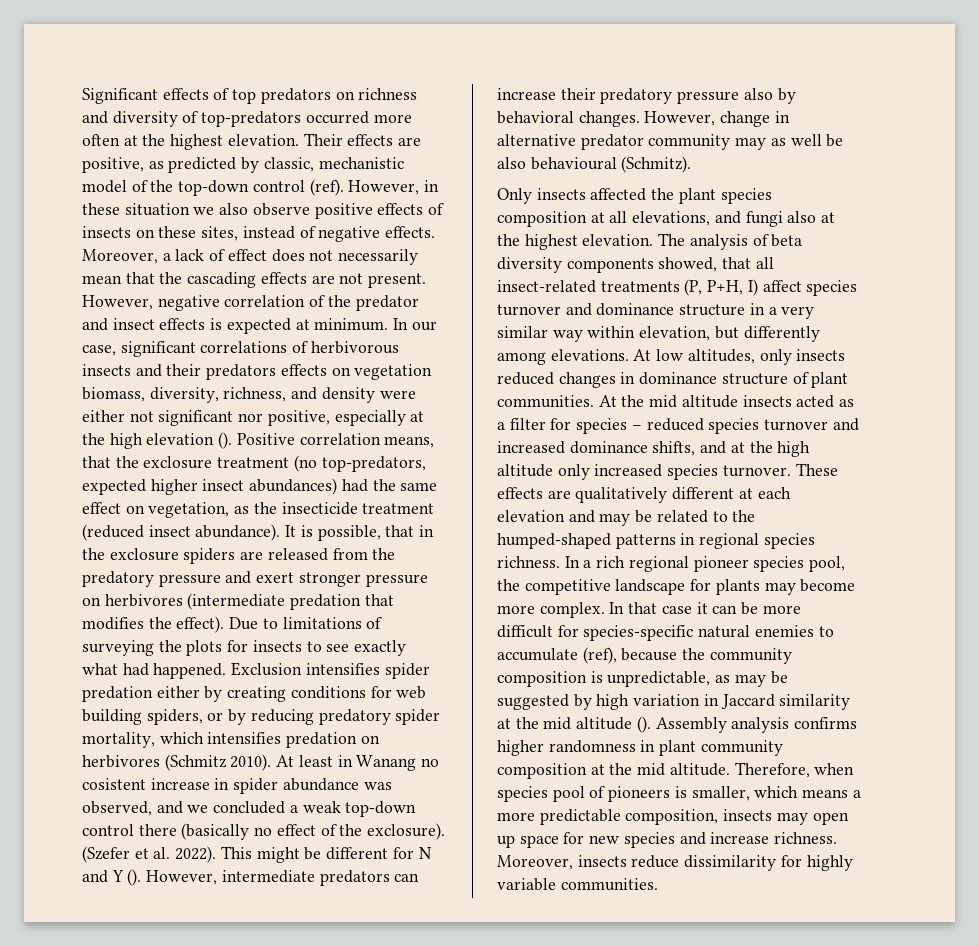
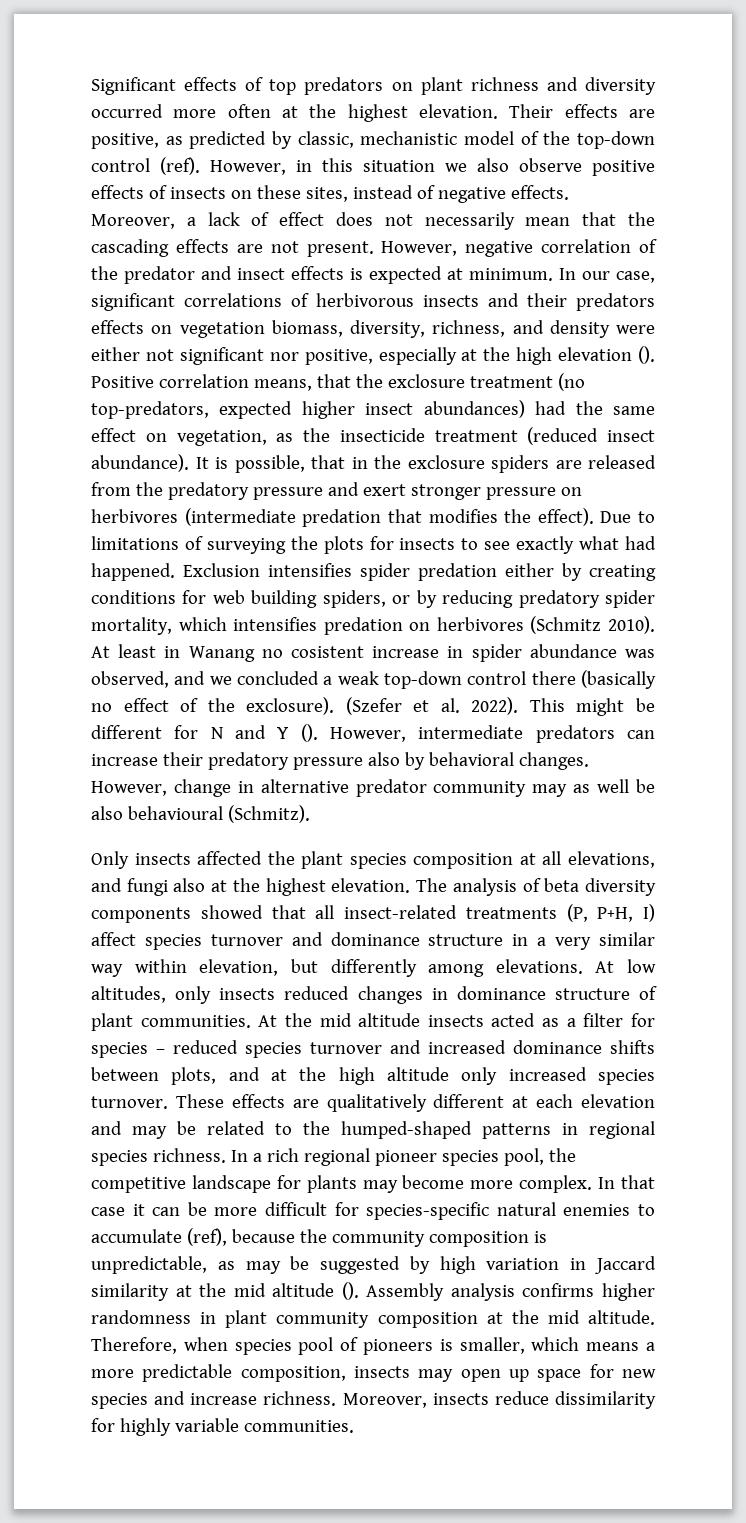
- Significant effects of top predators on richness and diversity of top-predators occurred more often at the highest elevation.
+ Significant effects of top predators on plant richness and diversity occurred more often at the highest elevation.
- However, in these situation we also observe positive effects of insects on these sites, instead of negative effects.
+ However, in this situation we also observe positive effects of insects on these sites, instead of negative effects.
- The analysis of beta diversity components showed, that all insect-related treatments (P, P+H, I) affect species turnover and dominance structure in a very similar way within elevation, but differently among elevations.
+ The analysis of beta diversity components showed that all insect-related treatments (P, P+H, I) affect species turnover and dominance structure in a very similar way within elevation, but differently among elevations.
- At the mid altitude insects acted as a filter for species – reduced species turnover and increased dominance shifts, and at the high altitude only increased species turnover.
+ At the mid altitude insects acted as a filter for species – reduced species turnover and increased dominance shifts between plots, and at the high altitude only increased species turnover.

